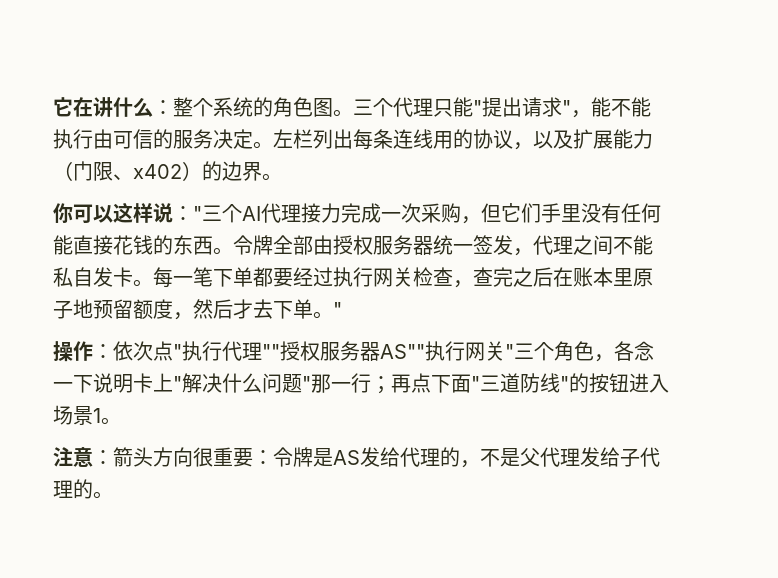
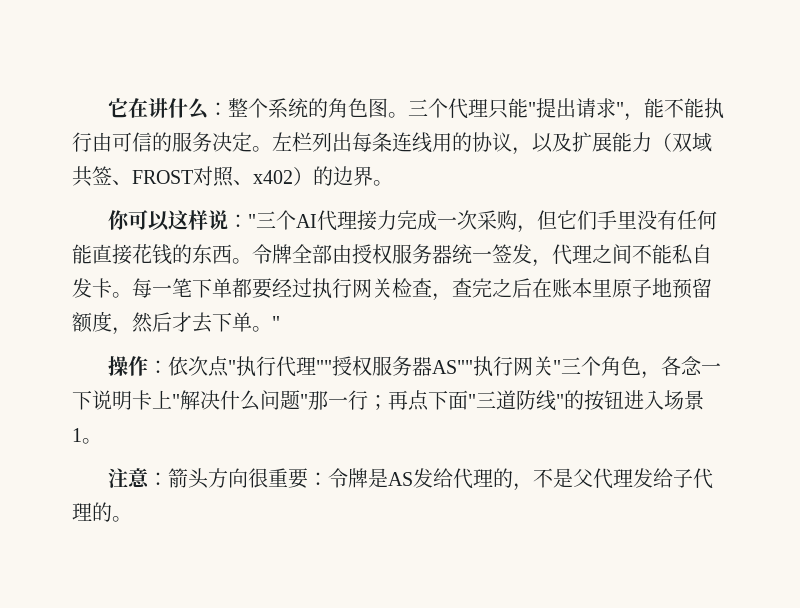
- 左栏列出每条连线用的协议，以及扩展能力（门限、x402）的边界。
+ 左栏列出每条连线用的协议，以及扩展能力（双域共签、FROST对照、x402）的边界。

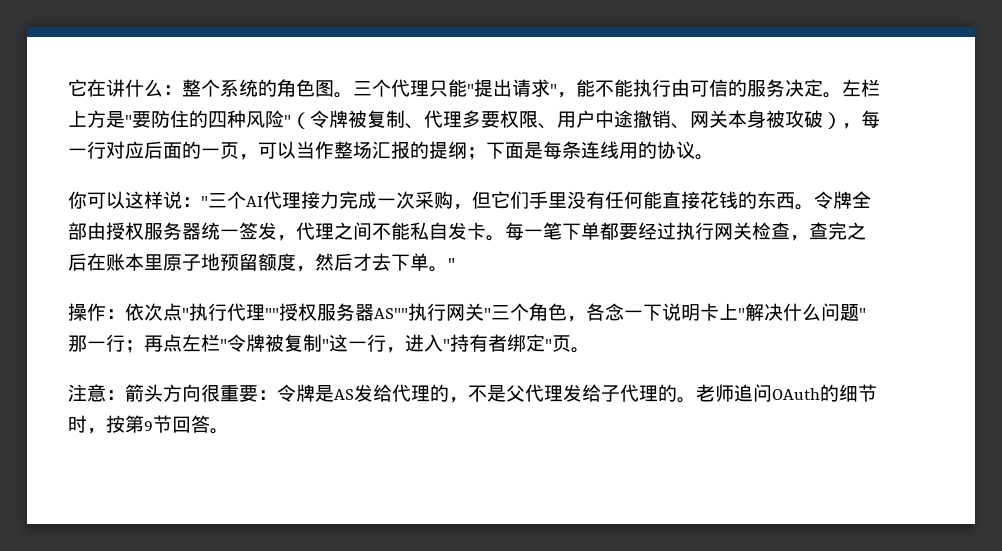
- 左栏列出每条连线用的协议，以及扩展能力（双域共签、FROST对照、x402）的边界。
+ 左栏上方是"要防住的四种风险"（令牌被复制、代理多要权限、用户中途撤销、网关本身被攻破），每一行对应后面的一页，可以当作整场汇报的提纲；下面是每条连线用的协议。
- 操作：依次点"执行代理""授权服务器AS""执行网关"三个角色，各念一下说明卡上"解决什么问题"那一行；再点下面"三道防线"的按钮进入场景1。
+ 操作：依次点"执行代理""授权服务器AS""执行网关"三个角色，各念一下说明卡上"解决什么问题"那一行；再点左栏"令牌被复制"这一行，进入"持有者绑定"页。
+ 老师追问OAuth的细节时，按第9节回答。

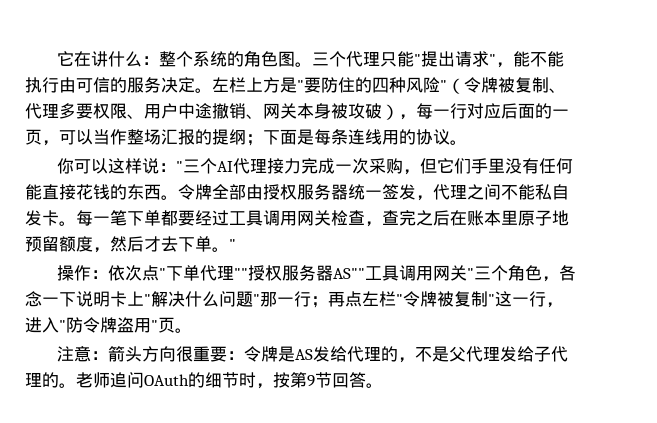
- 每一笔下单都要经过执行网关检查，查完之后在账本里原子地预留额度，然后才去下单。
+ 每一笔下单都要经过工具调用网关检查，查完之后在账本里原子地预留额度，然后才去下单。
- 操作：依次点"执行代理""授权服务器AS""执行网关"三个角色，各念一下说明卡上"解决什么问题"那一行；再点左栏"令牌被复制"这一行，进入"持有者绑定"页。
+ 操作：依次点"下单代理""授权服务器AS""工具调用网关"三个角色，各念一下说明卡上"解决什么问题"那一行；再点左栏"令牌被复制"这一行，进入"防令牌盗用"页。

